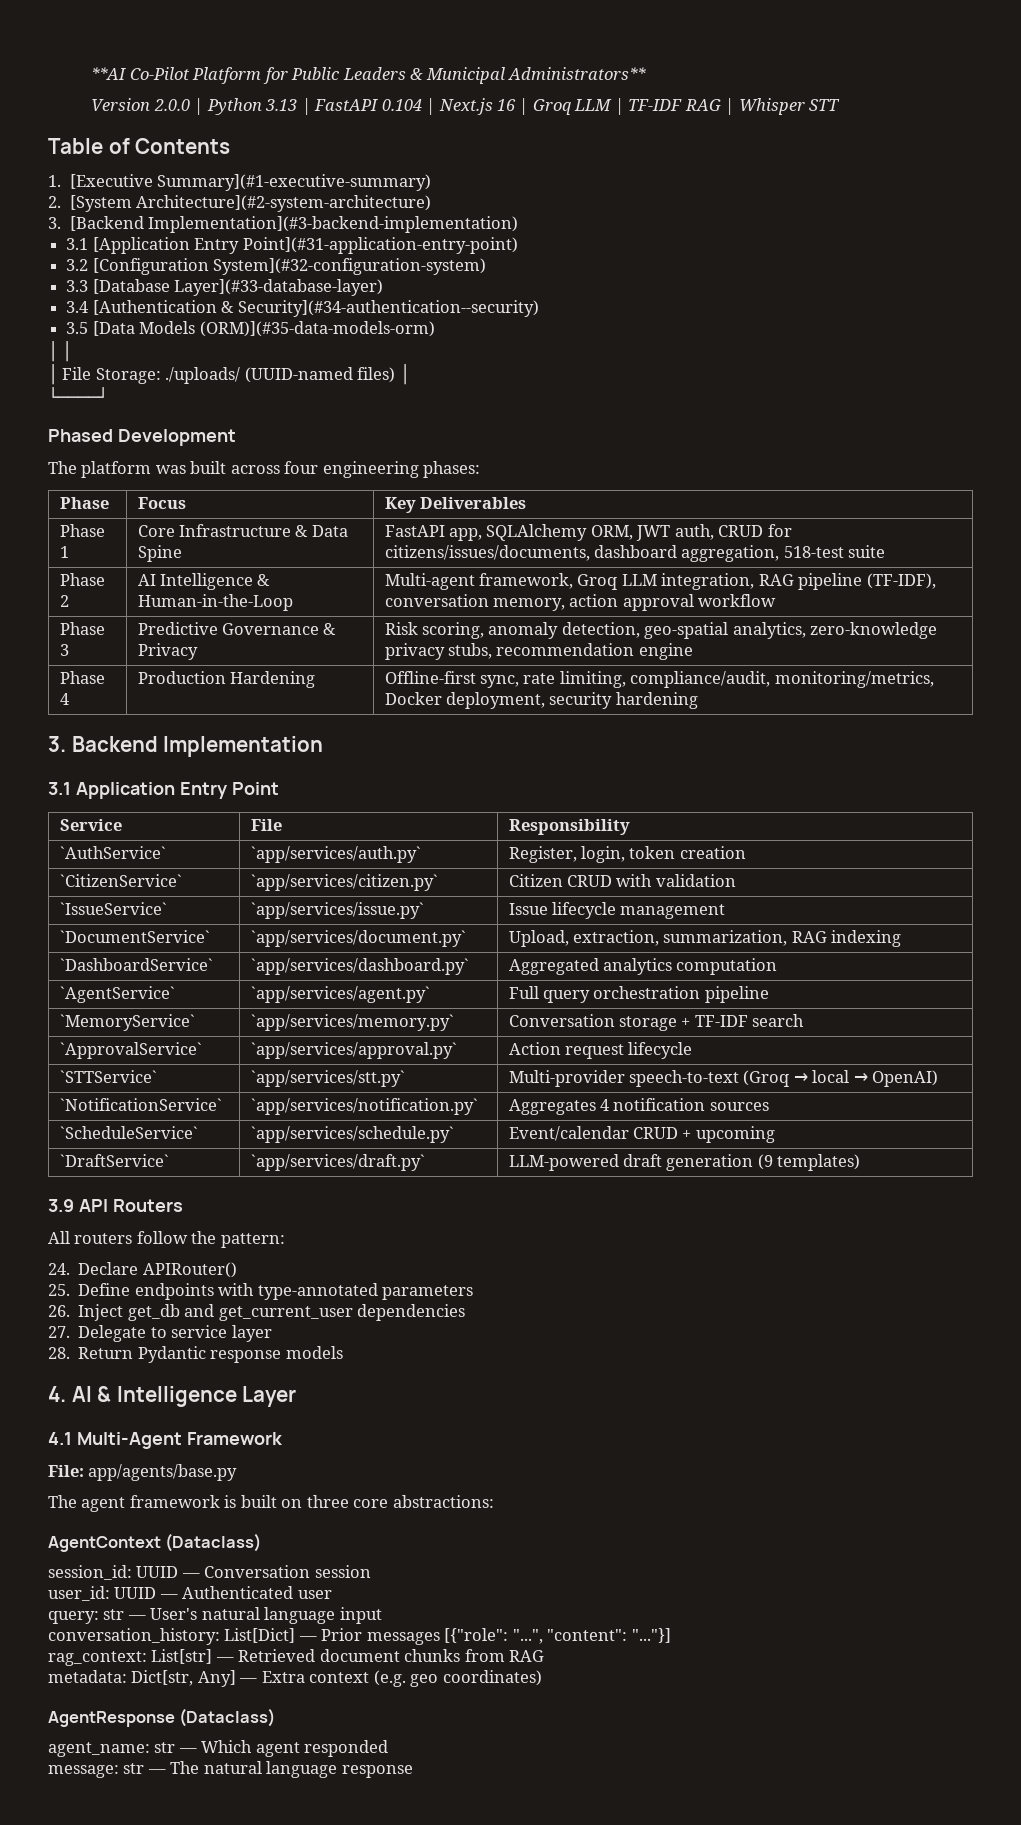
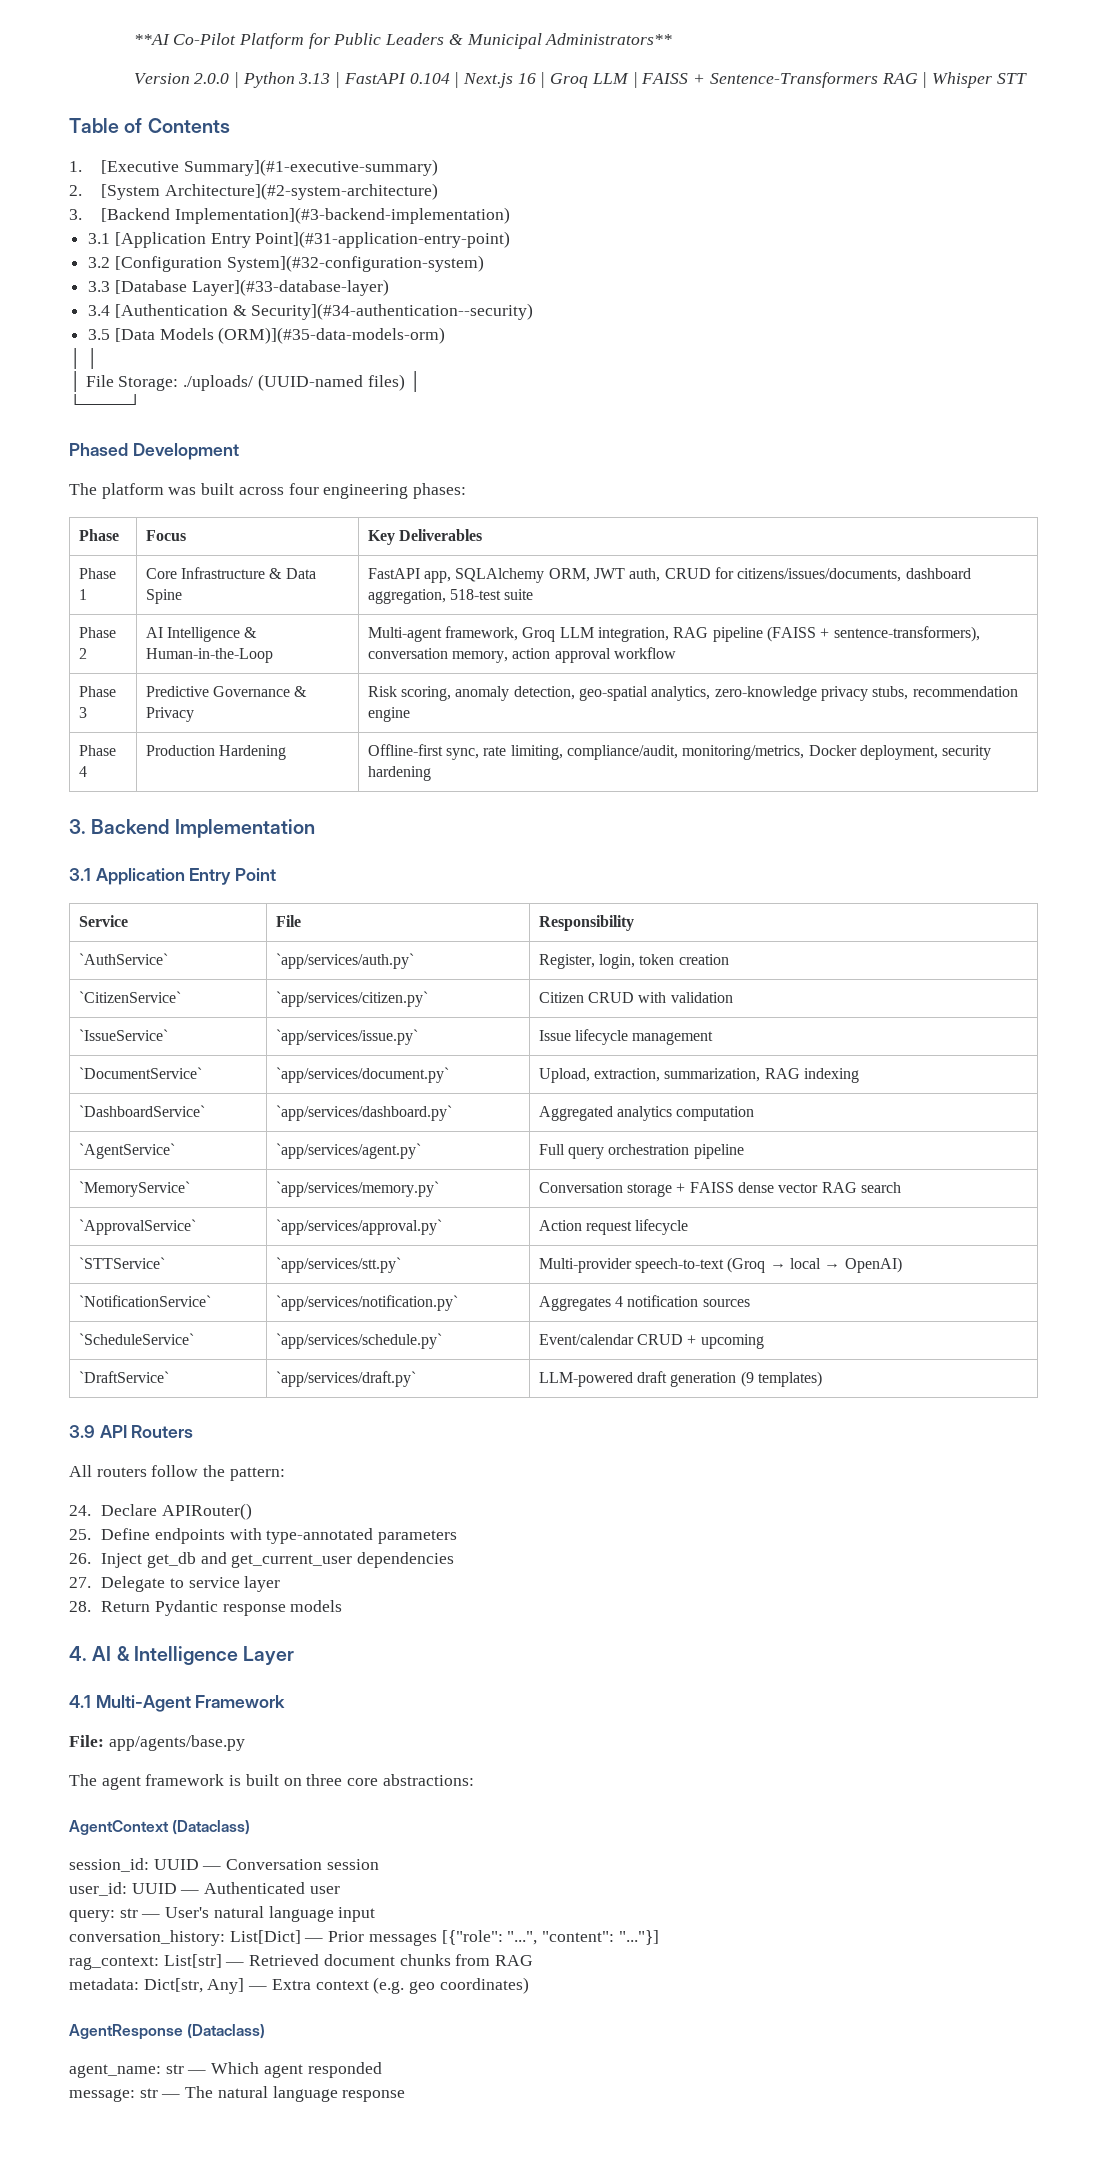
- Version 2.0.0 | Python 3.13 | FastAPI 0.104 | Next.js 16 | Groq LLM | TF-IDF RAG | Whisper STT
+ Version 2.0.0 | Python 3.13 | FastAPI 0.104 | Next.js 16 | Groq LLM | FAISS + Sentence-Transformers RAG | Whisper STT
- Phase 2 | AI Intelligence & Human-in-the-Loop | Multi-agent framework, Groq LLM integration, RAG pipeline (TF-IDF), conversation memory, action approval workflow
+ Phase 2 | AI Intelligence & Human-in-the-Loop | Multi-agent framework, Groq LLM integration, RAG pipeline (FAISS + sentence-transformers), conversation memory, action approval workflow
- `MemoryService` | `app/services/memory.py` | Conversation storage + TF-IDF search
+ `MemoryService` | `app/services/memory.py` | Conversation storage + FAISS dense vector RAG search

